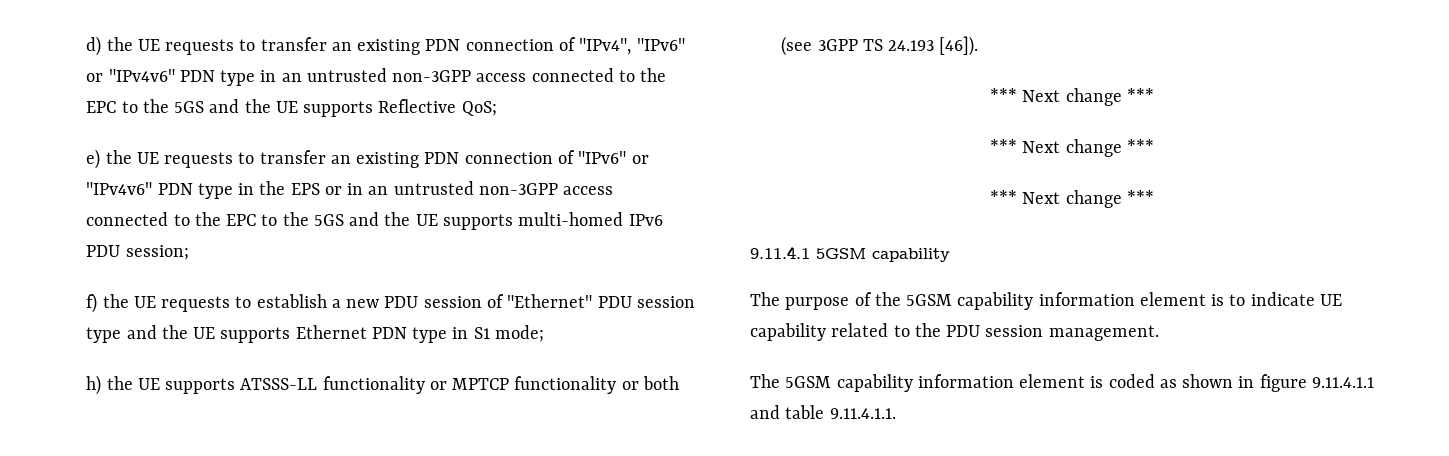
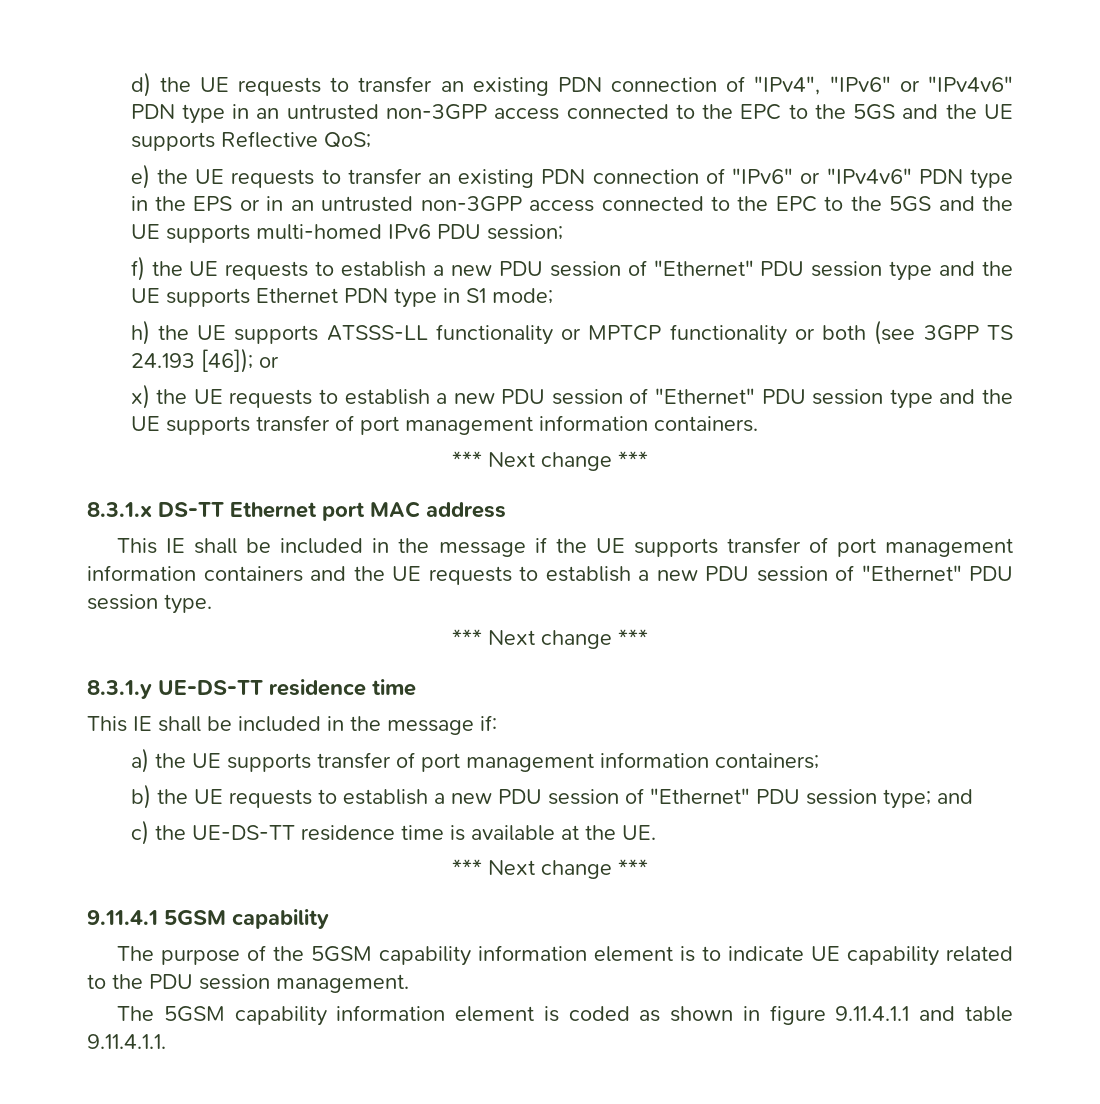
- h) the UE supports ATSSS-LL functionality or MPTCP functionality or both (see 3GPP TS 24.193 [46]).
+ h) the UE supports ATSSS-LL functionality or MPTCP functionality or both (see 3GPP TS 24.193 [46]); or
+ x) the UE requests to establish a new PDU session of "Ethernet" PDU session type and the UE supports transfer of port management information containers.
  *** Next change ***
+ 8.3.1.x DS-TT Ethernet port MAC address
+ This IE shall be included in the message if the UE supports transfer of port management information containers and the UE requests to establish a new PDU session of "Ethernet" PDU session type.
  *** Next change ***
+ 8.3.1.y UE-DS-TT residence time
+ This IE shall be included in the message if:
+ a) the UE supports transfer of port management information containers;
+ b) the UE requests to establish a new PDU session of "Ethernet" PDU session type; and
+ c) the UE-DS-TT residence time is available at the UE.

